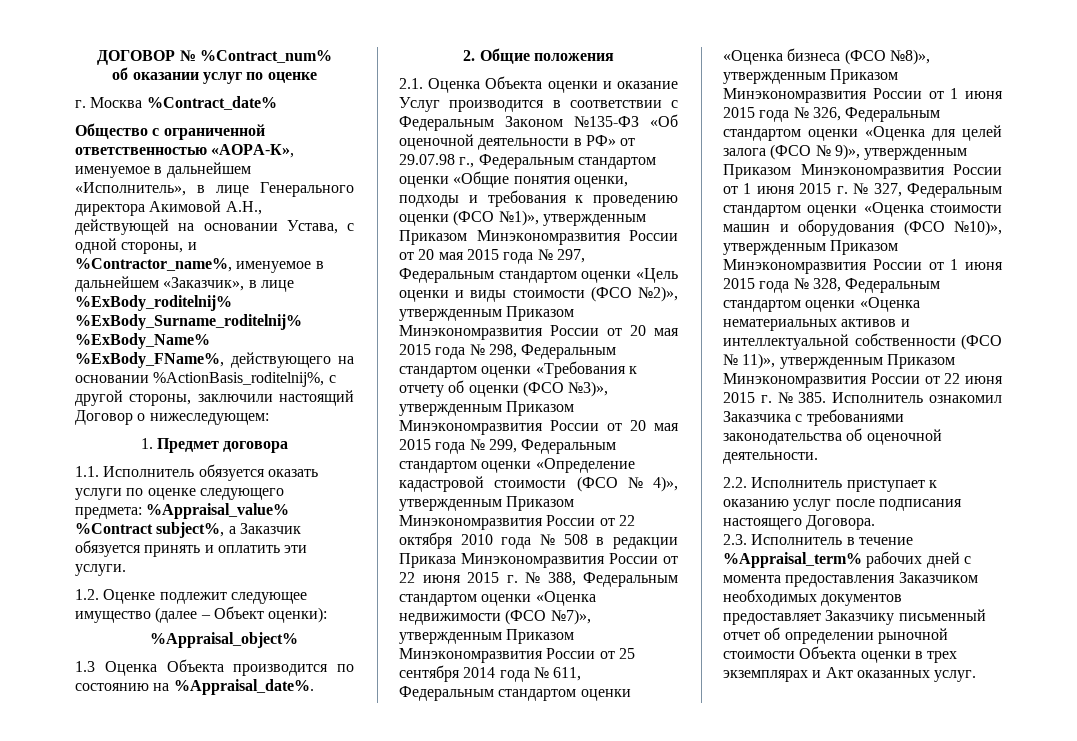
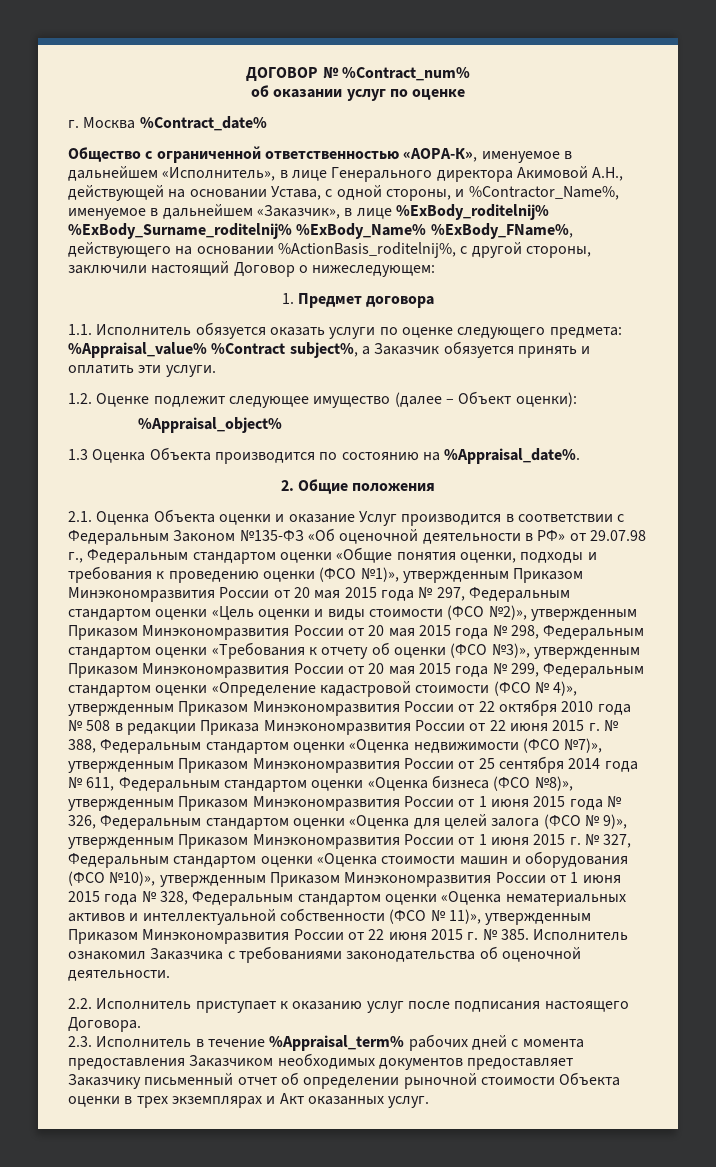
- Общество с ограниченной ответственностью «АОРА-К», именуемое в дальнейшем «Исполнитель», в лице Генерального директора Акимовой А.Н., действующей на основании Устава, с одной стороны, и %Contractor_name%, именуемое в дальнейшем «Заказчик», в лице %ExBody_roditelnij% %ExBody_Surname_roditelnij% %ExBody_Name% %ExBody_FName%, действующего на основании %ActionBasis_roditelnij%, с другой стороны, заключили настоящий Договор о нижеследующем:
+ Общество с ограниченной ответственностью «АОРА-К», именуемое в дальнейшем «Исполнитель», в лице Генерального директора Акимовой А.Н., действующей на основании Устава, с одной стороны, и %Contractor_Name%, именуемое в дальнейшем «Заказчик», в лице %ExBody_roditelnij% %ExBody_Surname_roditelnij% %ExBody_Name% %ExBody_FName%, действующего на основании %ActionBasis_roditelnij%, с другой стороны, заключили настоящий Договор о нижеследующем:

